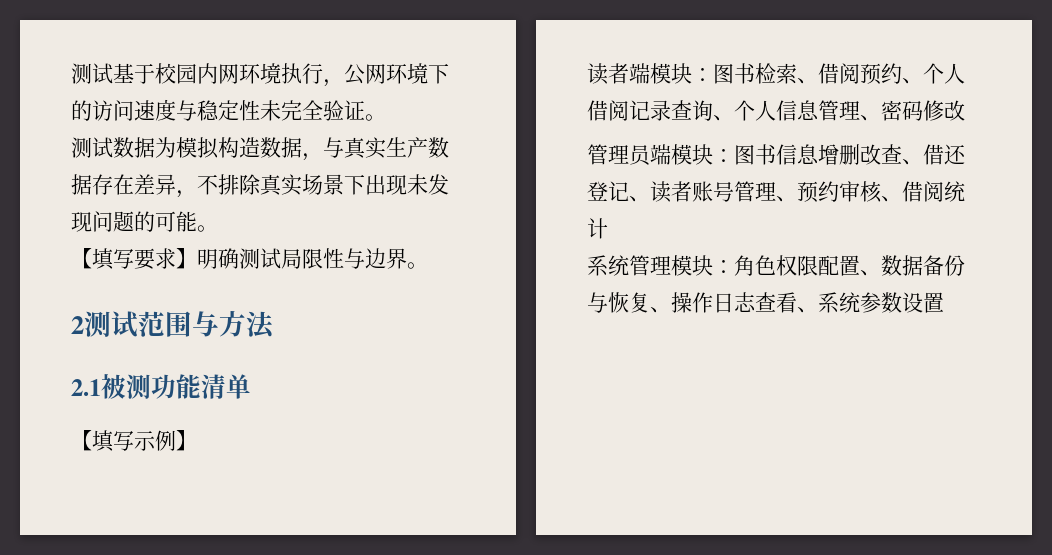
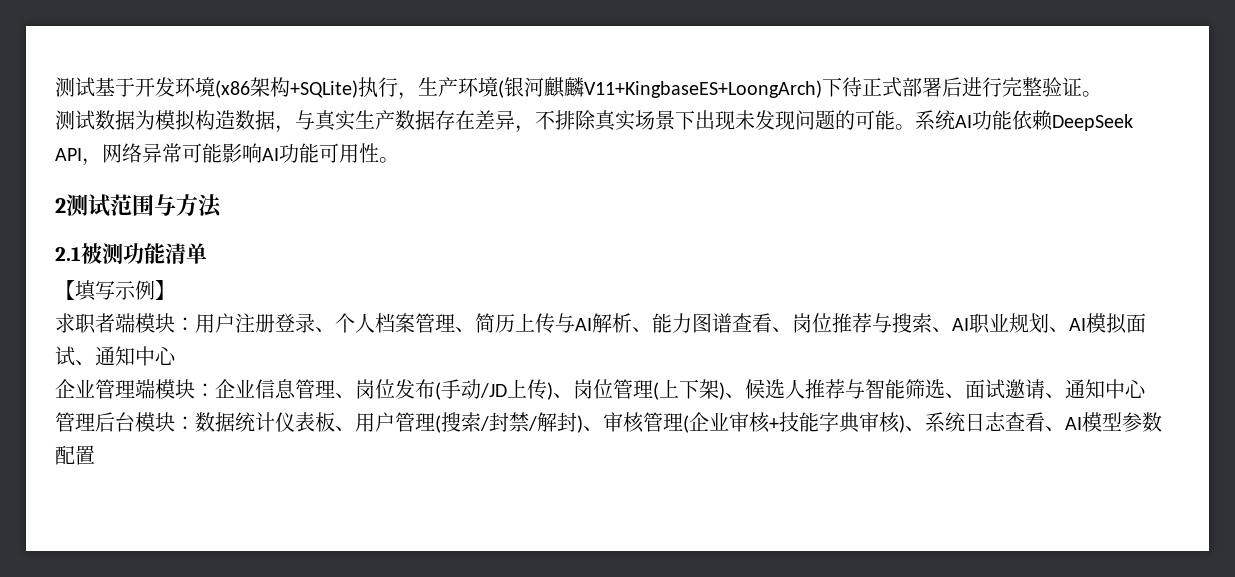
- 测试基于校园内网环境执行，公网环境下的访问速度与稳定性未完全验证。
+ 测试基于开发环境(x86架构+SQLite)执行，生产环境(银河麒麟V11+KingbaseES+LoongArch)下待正式部署后进行完整验证。
- 测试数据为模拟构造数据，与真实生产数据存在差异，不排除真实场景下出现未发现问题的可能。
- 【填写要求】明确测试局限性与边界。
+ 测试数据为模拟构造数据，与真实生产数据存在差异，不排除真实场景下出现未发现问题的可能。系统AI功能依赖DeepSeek API，网络异常可能影响AI功能可用性。
- 读者端模块：图书检索、借阅预约、个人借阅记录查询、个人信息管理、密码修改
- 管理员端模块：图书信息增删改查、借还登记、读者账号管理、预约审核、借阅统计
- 系统管理模块：角色权限配置、数据备份与恢复、操作日志查看、系统参数设置
+ 求职者端模块：用户注册登录、个人档案管理、简历上传与AI解析、能力图谱查看、岗位推荐与搜索、AI职业规划、AI模拟面试、通知中心
+ 企业管理端模块：企业信息管理、岗位发布(手动/JD上传)、岗位管理(上下架)、候选人推荐与智能筛选、面试邀请、通知中心
+ 管理后台模块：数据统计仪表板、用户管理(搜索/封禁/解封)、审核管理(企业审核+技能字典审核)、系统日志查看、AI模型参数配置

